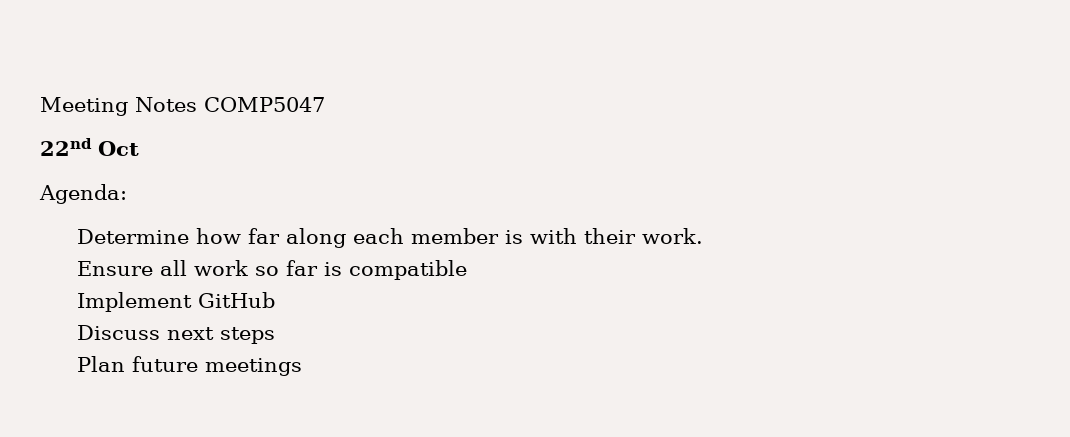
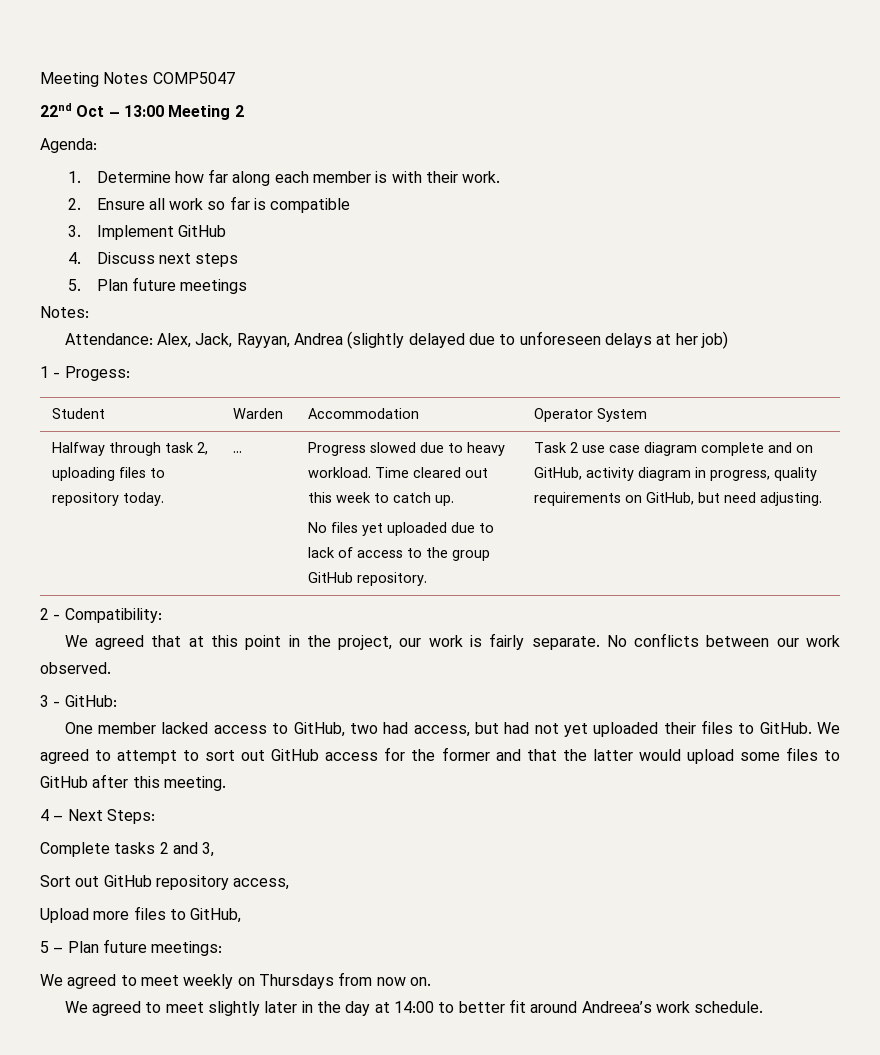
- 22nd Oct
+ 22nd Oct – 13:00 Meeting 2
- Determine how far along each member is with their work.
+ 1. Determine how far along each member is with their work.
- Ensure all work so far is compatible
+ 2. Ensure all work so far is compatible
- Implement GitHub
+ 3. Implement GitHub
- Discuss next steps
+ 4. Discuss next steps
- Plan future meetings
+ 5. Plan future meetings
+ Notes:
+ Attendance: Alex, Jack, Rayyan, Andrea (slightly delayed due to unforeseen delays at her job)
+ 1 - Progess:
+ Student | Warden | Accommodation | Operator System
+ Halfway through task 2, uploading files to repository today. | … | Progress slowed due to heavy workload. Time cleared out this week to catch up.
+ No files yet uploaded due to lack of access to the group GitHub repository. | Task 2 use case diagram complete and on GitHub, activity diagram in progress, quality requirements on GitHub, but need adjusting.
+ 2 - Compatibility:
+ We agreed that at this point in the project, our work is fairly separate. No conflicts between our work observed.
+ 3 - GitHub:
+ One member lacked access to GitHub, two had access, but had not yet uploaded their files to GitHub. We agreed to attempt to sort out GitHub access for the former and that the latter would upload some files to GitHub after this meeting.
+ 4 – Next Steps:
+ Complete tasks 2 and 3,
+ Sort out GitHub repository access,
+ Upload more files to GitHub,
+ 5 – Plan future meetings:
+ We agreed to meet weekly on Thursdays from now on.
+ We agreed to meet slightly later in the day at 14:00 to better fit around Andreea’s work schedule.

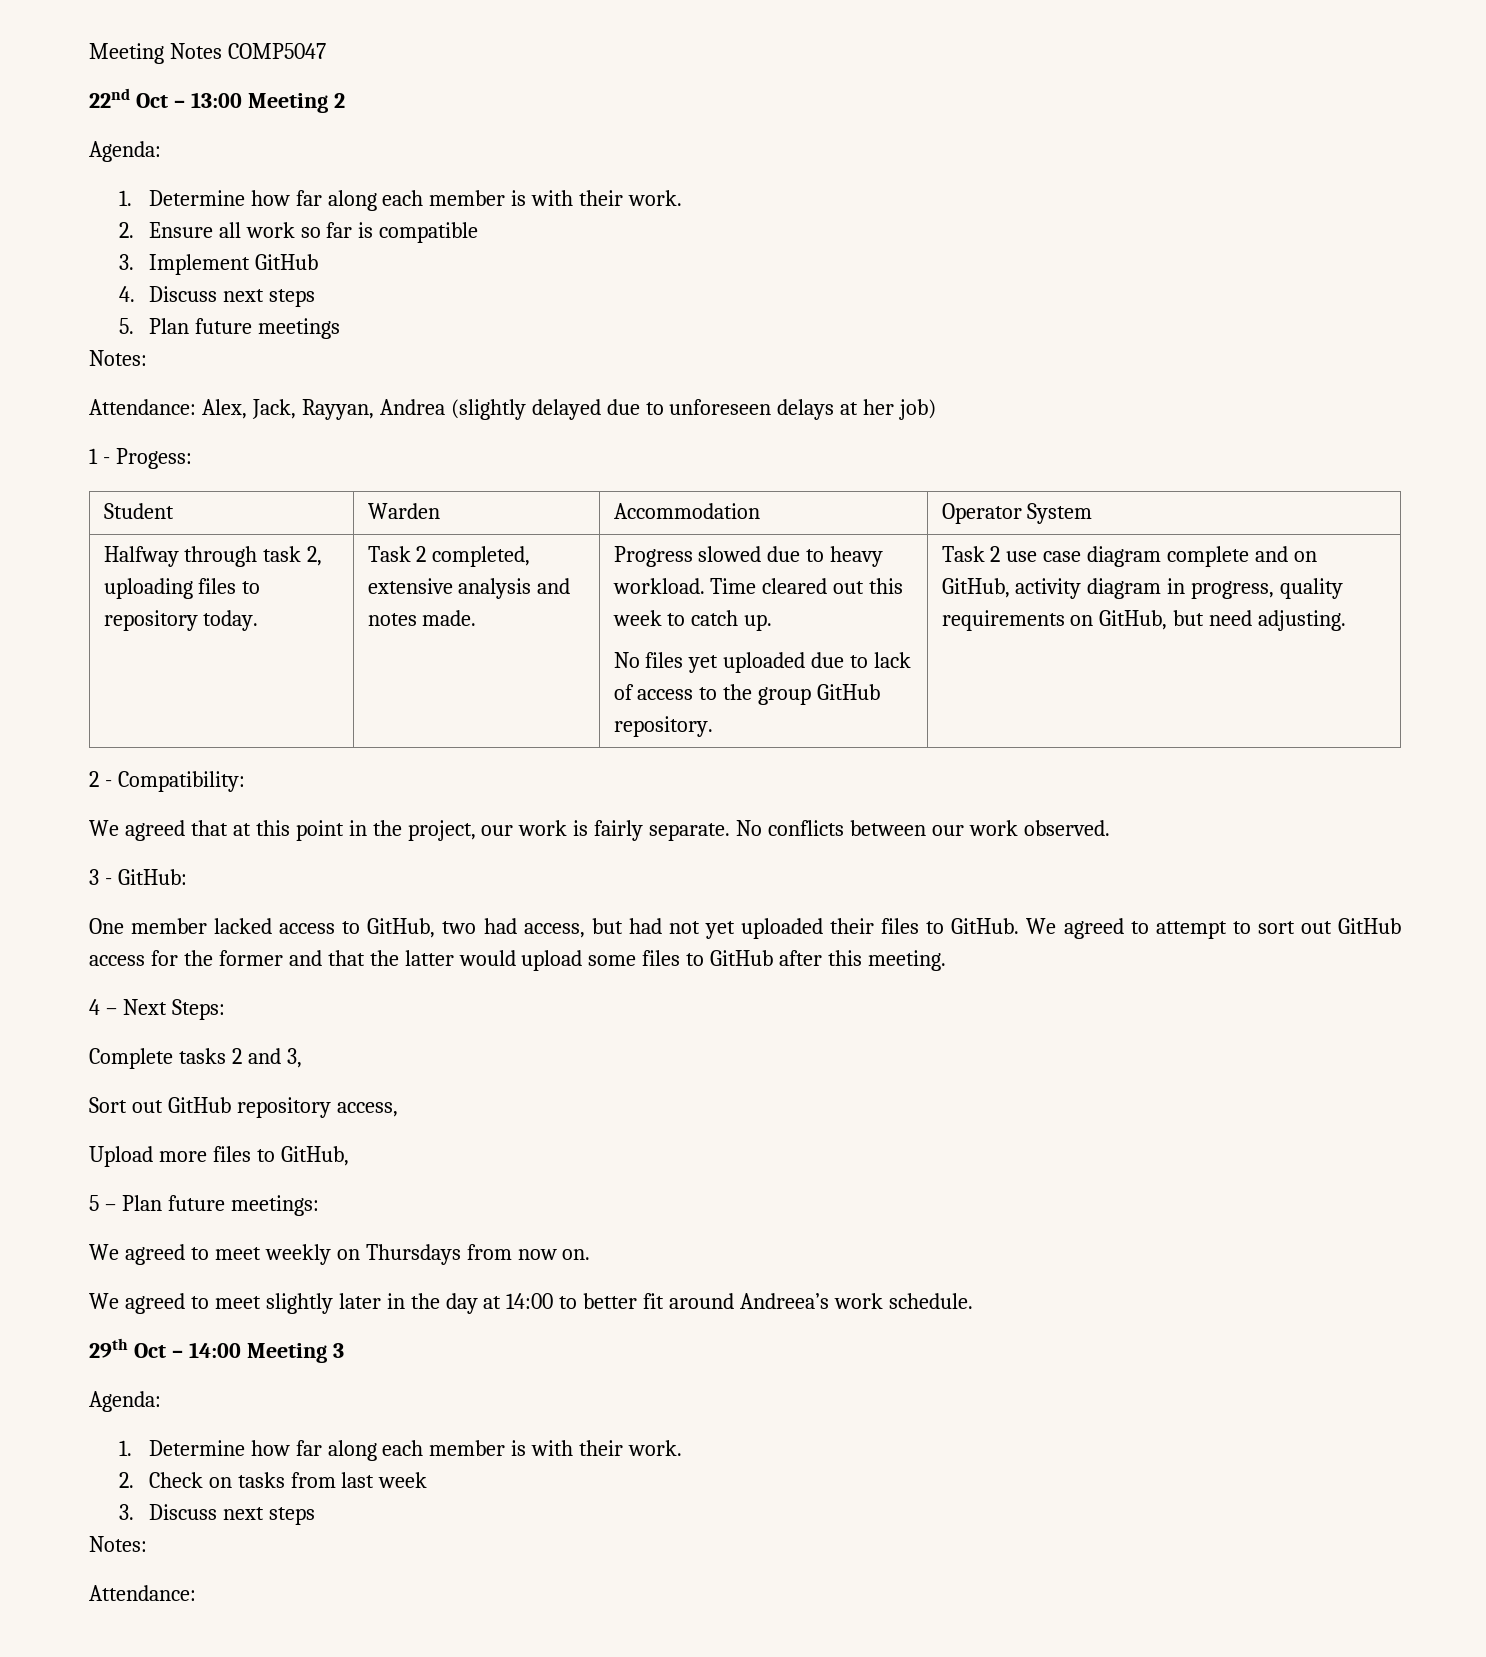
- …
+ Task 2 completed, extensive analysis and notes made.
+ 29th Oct – 14:00 Meeting 3
+ Agenda:
+ 1. Determine how far along each member is with their work.
+ 2. Check on tasks from last week
+ 3. Discuss next steps
+ Notes:
+ Attendance:

